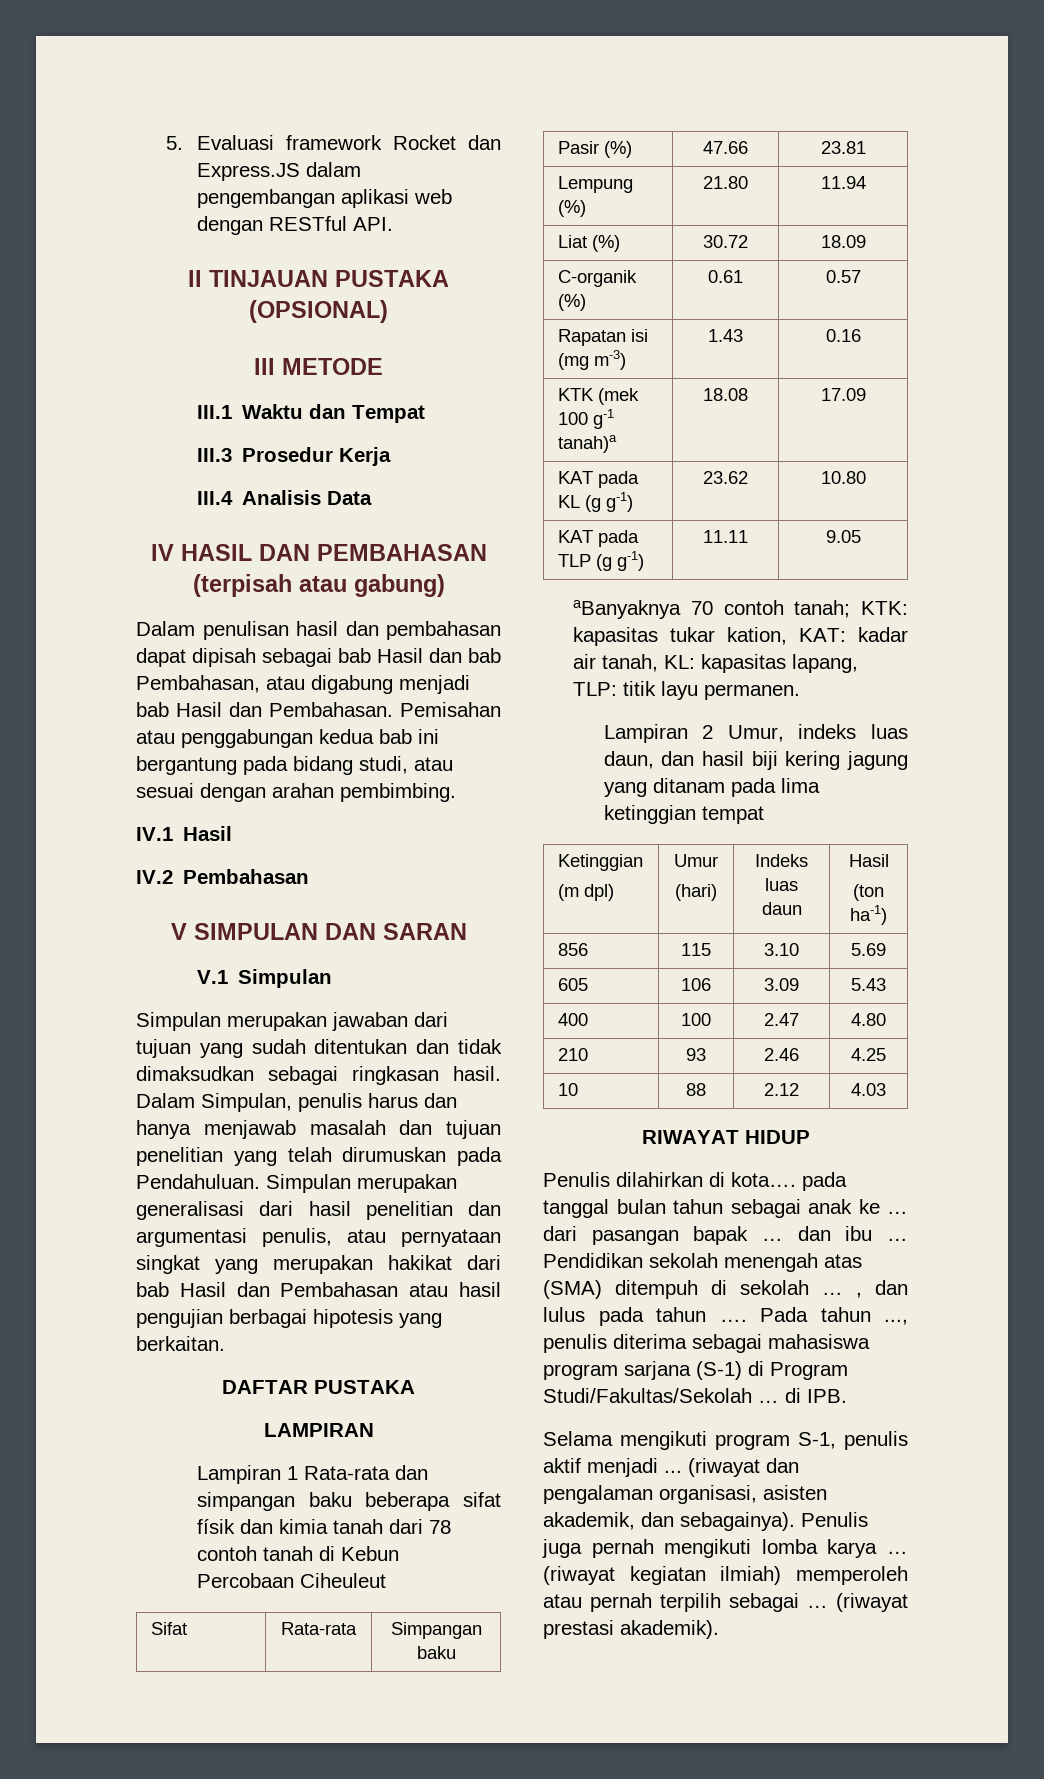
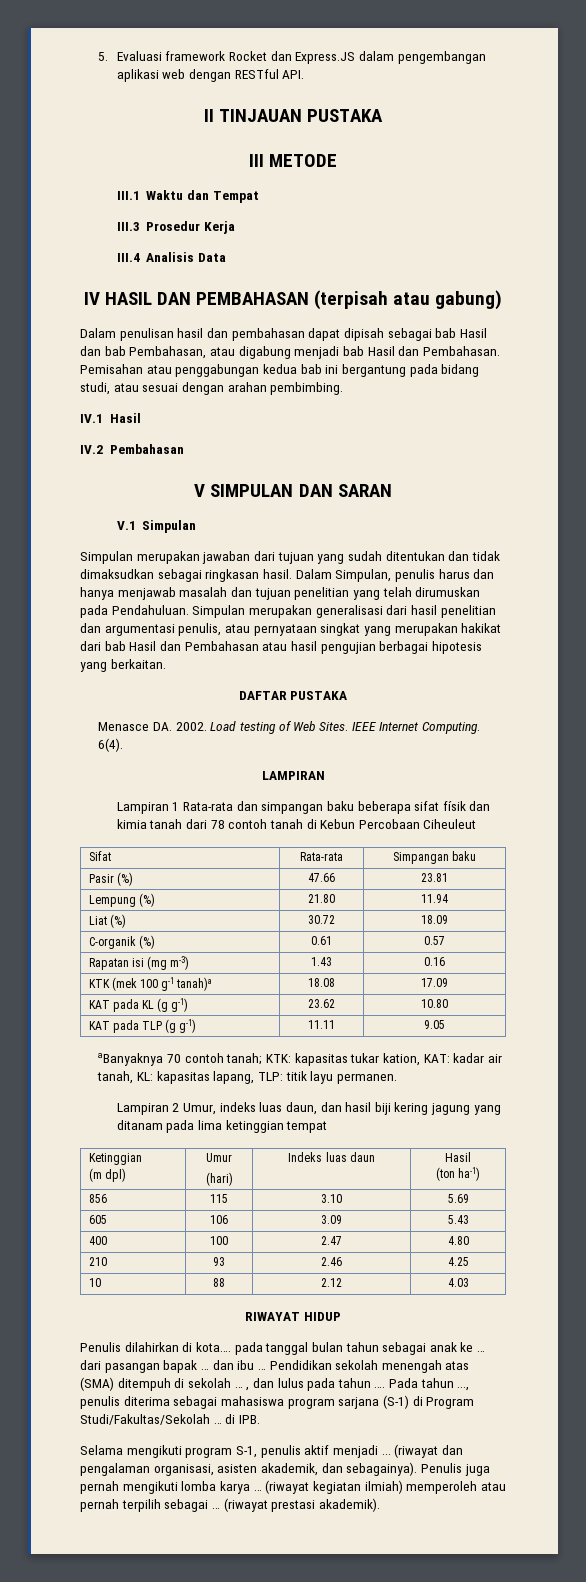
- II TINJAUAN PUSTAKA (OPSIONAL)
+ II TINJAUAN PUSTAKA
+ Menasce DA. 2002. Load testing of Web Sites. IEEE Internet Computing. 6(4).

